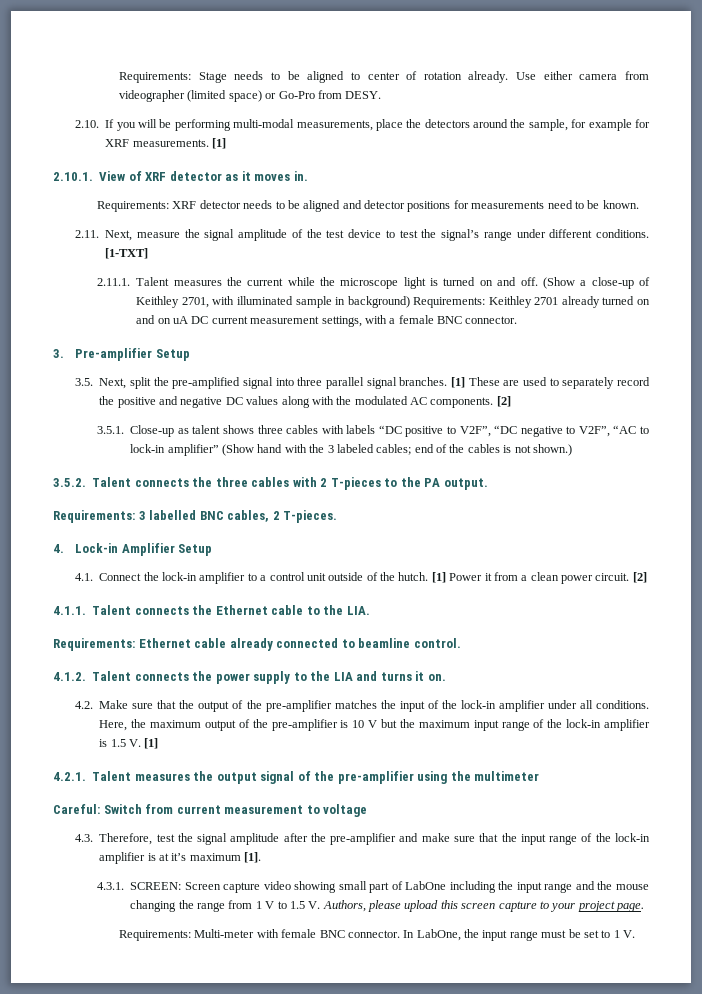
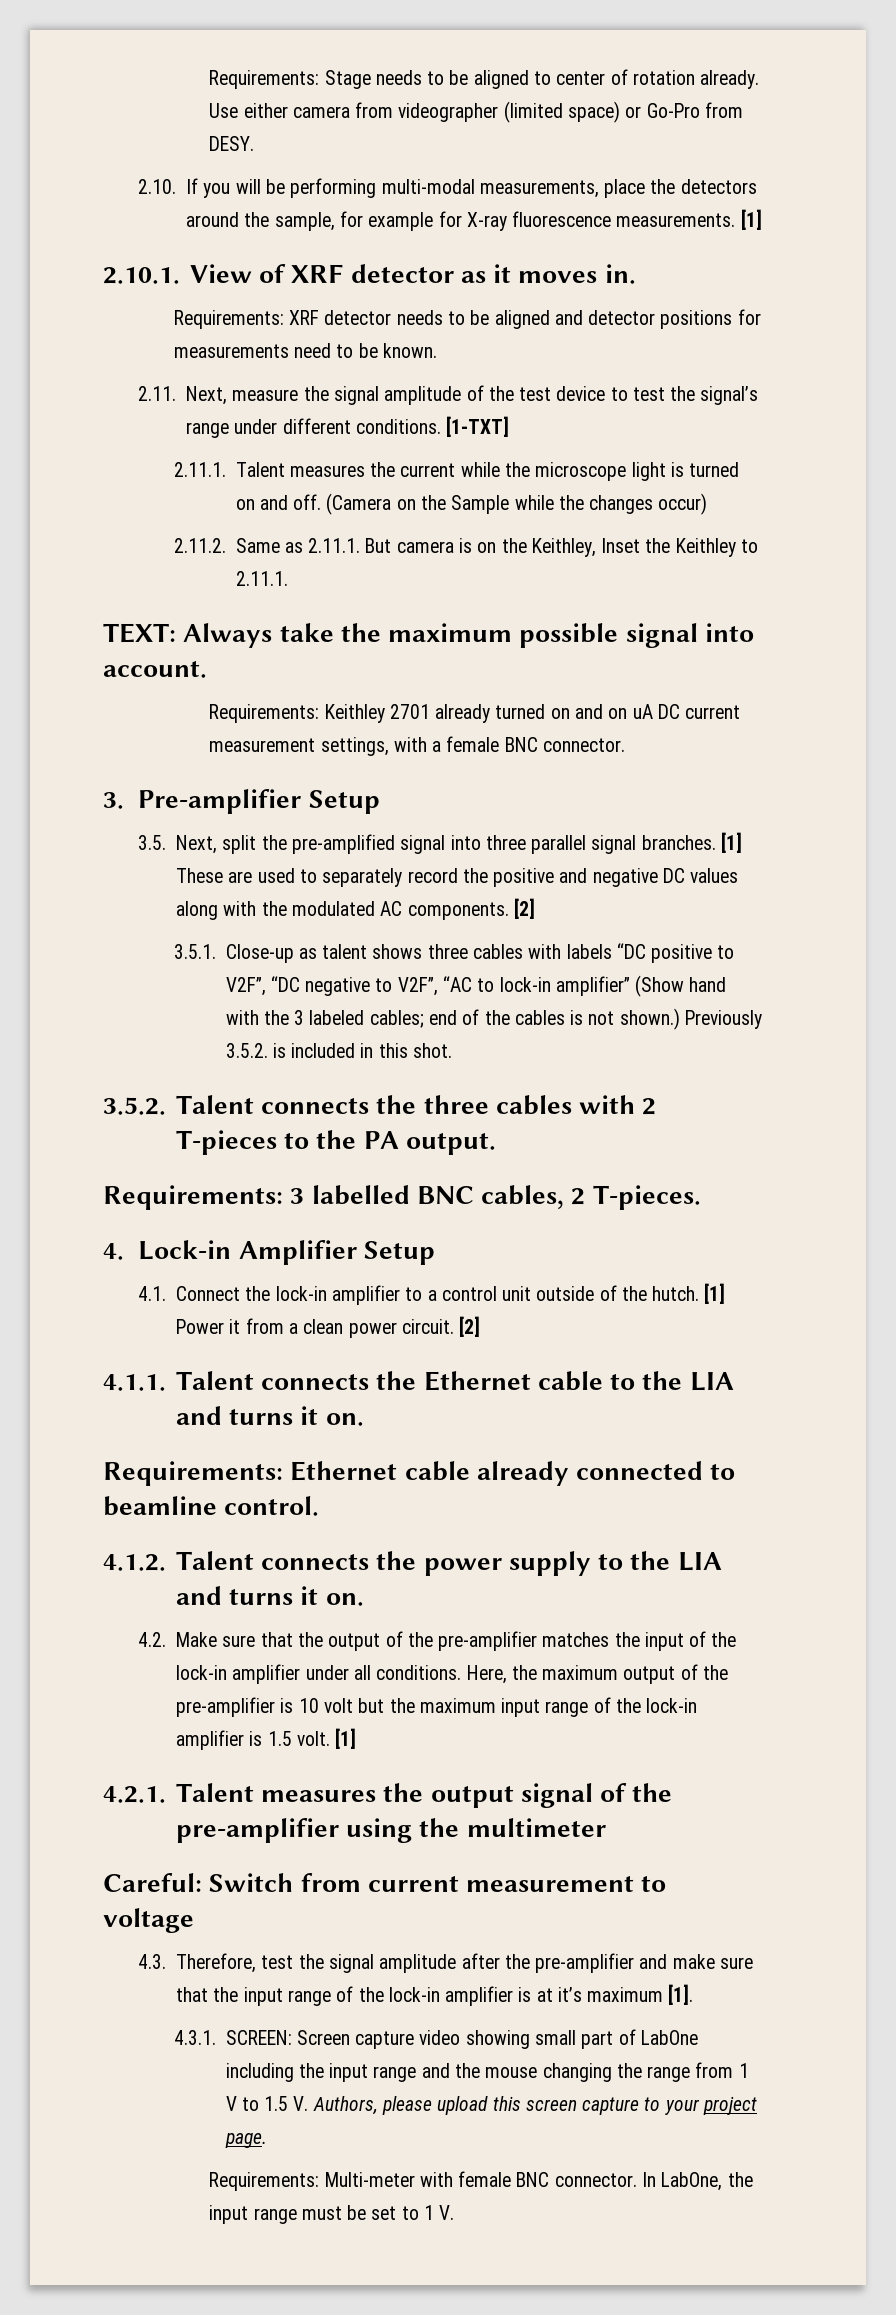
- 2.10. If you will be performing multi-modal measurements, place the detectors around the sample, for example for XRF measurements.
+ 2.10. If you will be performing multi-modal measurements, place the detectors around the sample, for example for X-ray fluorescence measurements.
- (Show a close-up of Keithley 2701, with illuminated sample in background) Requirements: Keithley 2701 already turned on and on uA DC current measurement settings, with a female BNC connector.
+ (Camera on the Sample while the changes occur)
+ 2.11.2. Same as 2.11.1. But camera is on the Keithley, Inset the Keithley to 2.11.1.
+ TEXT: Always take the maximum possible signal into account.
+ Requirements: Keithley 2701 already turned on and on uA DC current measurement settings, with a female BNC connector.
+ Previously 3.5.2. is included in this shot.
- 4.1.1. Talent connects the Ethernet cable to the LIA.
+ 4.1.1. Talent connects the Ethernet cable to the LIA and turns it on.
- Here, the maximum output of the pre-amplifier is 10 V but the maximum input range of the lock-in amplifier is 1.5 V. [1]
+ Here, the maximum output of the pre-amplifier is 10 volt but the maximum input range of the lock-in amplifier is 1.5 volt. [1]

